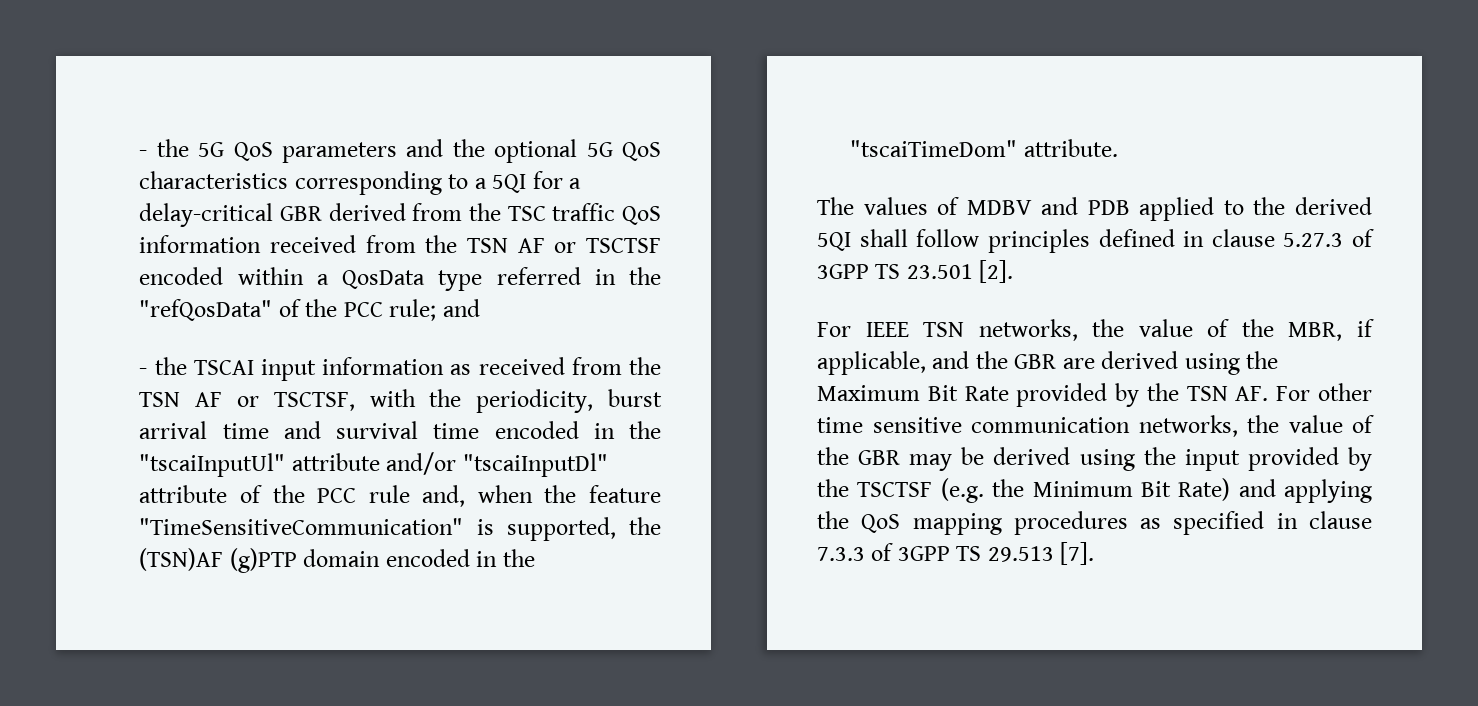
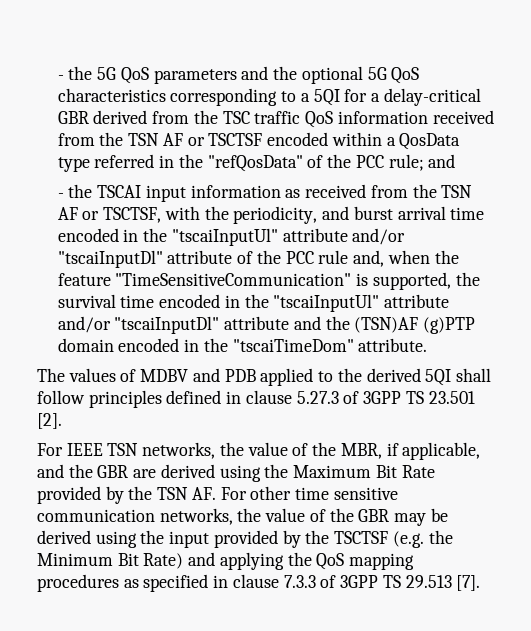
- - the TSCAI input information as received from the TSN AF or TSCTSF, with the periodicity, burst arrival time and survival time encoded in the "tscaiInputUl" attribute and/or "tscaiInputDl" attribute of the PCC rule and, when the feature "TimeSensitiveCommunication" is supported, the (TSN)AF (g)PTP domain encoded in the "tscaiTimeDom" attribute.
+ - the TSCAI input information as received from the TSN AF or TSCTSF, with the periodicity, and burst arrival time encoded in the "tscaiInputUl" attribute and/or "tscaiInputDl" attribute of the PCC rule and, when the feature "TimeSensitiveCommunication" is supported, the survival time encoded in the "tscaiInputUl" attribute and/or "tscaiInputDl" attribute and the (TSN)AF (g)PTP domain encoded in the "tscaiTimeDom" attribute.

